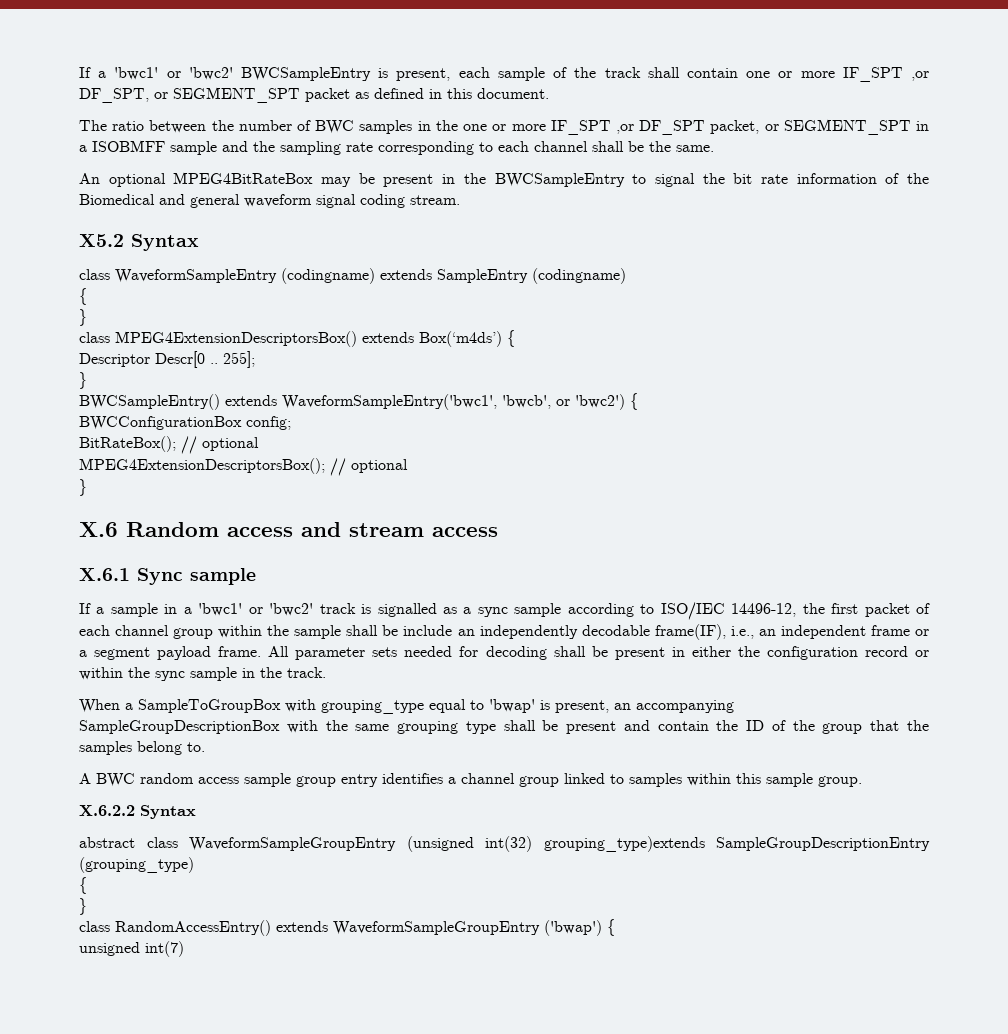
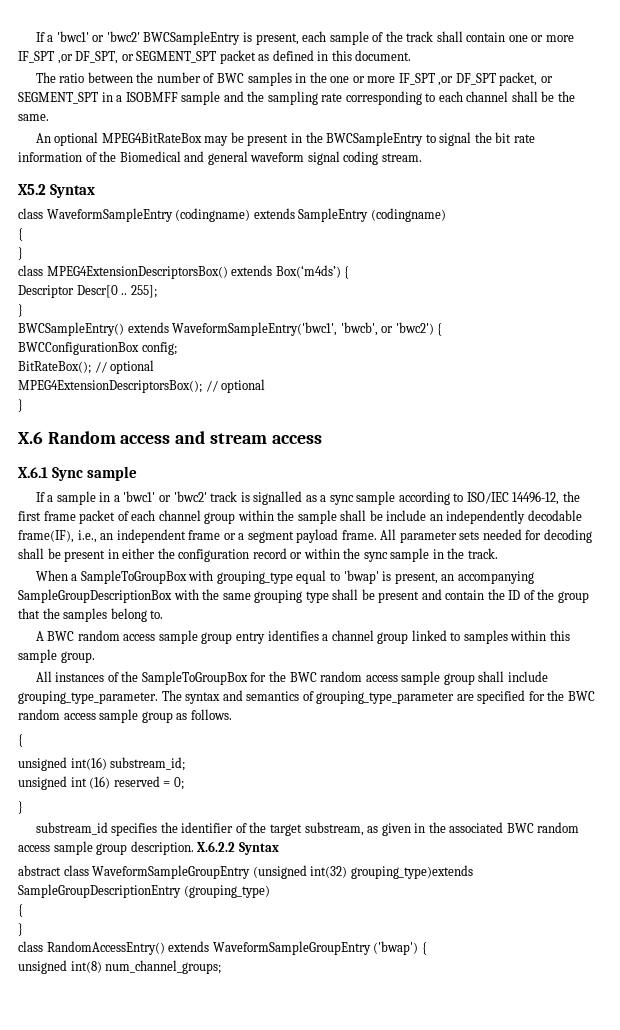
- If a sample in a 'bwc1' or 'bwc2' track is signalled as a sync sample according to ISO/IEC 14496-12, the first packet of each channel group within the sample shall be include an independently decodable frame(IF), i.e., an independent frame or a segment payload frame.
+ If a sample in a 'bwc1' or 'bwc2' track is signalled as a sync sample according to ISO/IEC 14496-12, the first frame packet of each channel group within the sample shall be include an independently decodable frame(IF), i.e., an independent frame or a segment payload frame.
+ All instances of the SampleToGroupBox for the BWC random access sample group shall include grouping_type_parameter. The syntax and semantics of grouping_type_parameter are specified for the BWC random access sample group as follows.
+ {
+ unsigned int(16) substream_id;
+ unsigned int (16) reserved = 0;
+ }
+ substream_id specifies the identifier of the target substream, as given in the associated BWC random access sample group description.
- unsigned int(7)
+ unsigned int(8) num_channel_groups;

